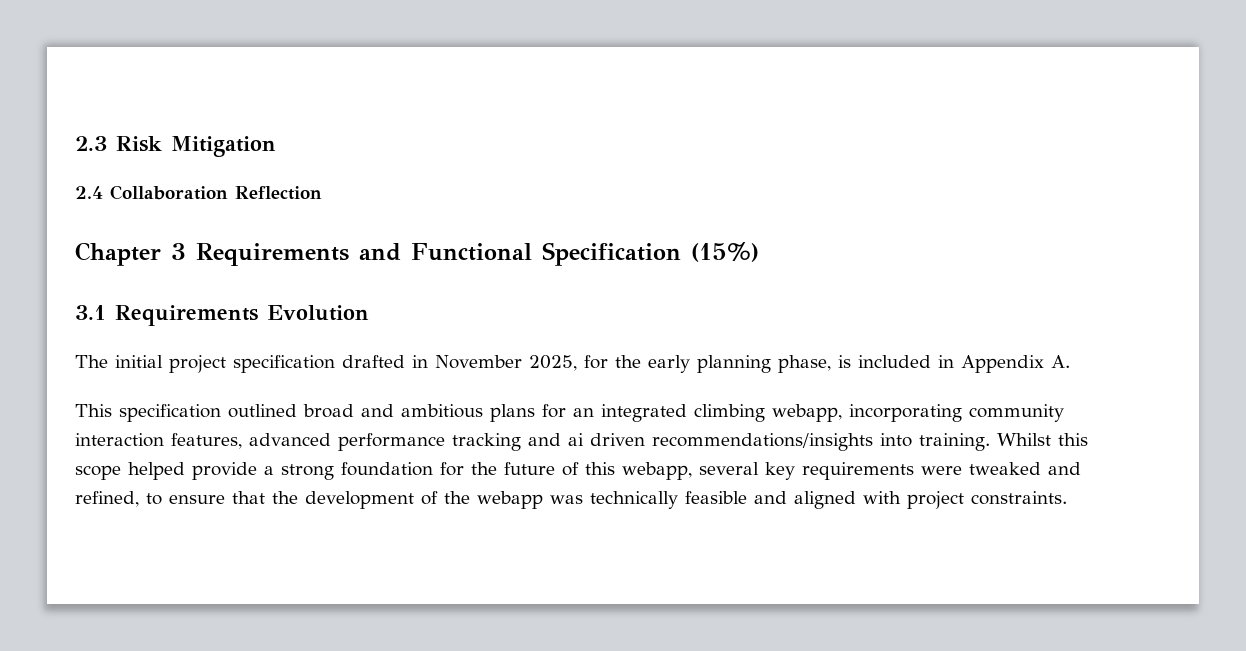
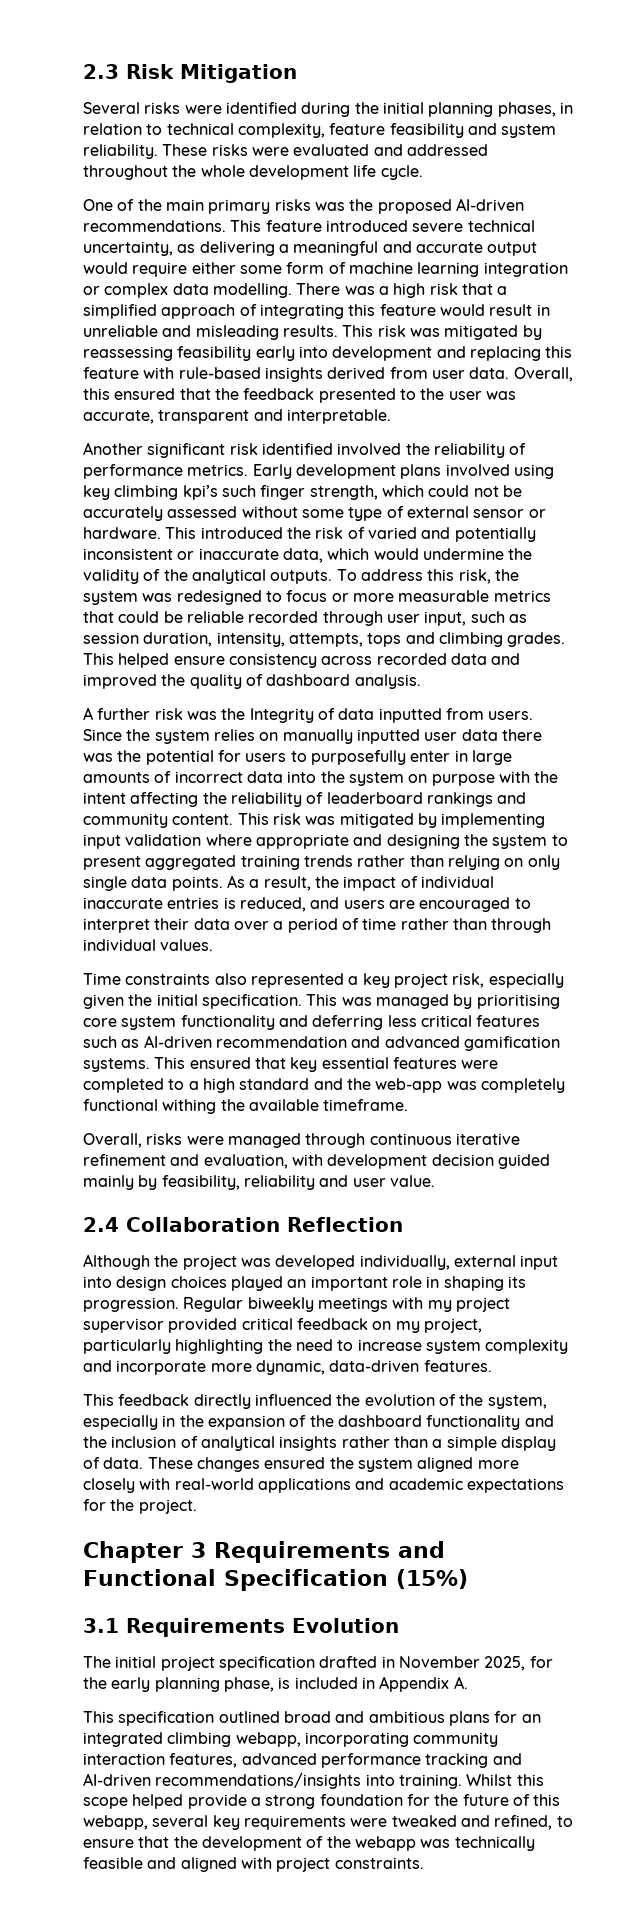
+ Several risks were identified during the initial planning phases, in relation to technical complexity, feature feasibility and system reliability. These risks were evaluated and addressed throughout the whole development life cycle.
+ One of the main primary risks was the proposed AI-driven recommendations. This feature introduced severe technical uncertainty, as delivering a meaningful and accurate output would require either some form of machine learning integration or complex data modelling. There was a high risk that a simplified approach of integrating this feature would result in unreliable and misleading results. This risk was mitigated by reassessing feasibility early into development and replacing this feature with rule-based insights derived from user data. Overall, this ensured that the feedback presented to the user was accurate, transparent and interpretable.
+ Another significant risk identified involved the reliability of performance metrics. Early development plans involved using key climbing kpi’s such finger strength, which could not be accurately assessed without some type of external sensor or hardware. This introduced the risk of varied and potentially inconsistent or inaccurate data, which would undermine the validity of the analytical outputs. To address this risk, the system was redesigned to focus or more measurable metrics that could be reliable recorded through user input, such as session duration, intensity, attempts, tops and climbing grades. This helped ensure consistency across recorded data and improved the quality of dashboard analysis.
+ A further risk was the Integrity of data inputted from users. Since the system relies on manually inputted user data there was the potential for users to purposefully enter in large amounts of incorrect data into the system on purpose with the intent affecting the reliability of leaderboard rankings and community content. This risk was mitigated by implementing input validation where appropriate and designing the system to present aggregated training trends rather than relying on only single data points. As a result, the impact of individual inaccurate entries is reduced, and users are encouraged to interpret their data over a period of time rather than through individual values.
+ Time constraints also represented a key project risk, especially given the initial specification. This was managed by prioritising core system functionality and deferring less critical features such as AI-driven recommendation and advanced gamification systems. This ensured that key essential features were completed to a high standard and the web-app was completely functional withing the available timeframe.
+ Overall, risks were managed through continuous iterative refinement and evaluation, with development decision guided mainly by feasibility, reliability and user value.
  2.4 Collaboration Reflection
+ Although the project was developed individually, external input into design choices played an important role in shaping its progression. Regular biweekly meetings with my project supervisor provided critical feedback on my project, particularly highlighting the need to increase system complexity and incorporate more dynamic, data-driven features.
+ This feedback directly influenced the evolution of the system, especially in the expansion of the dashboard functionality and the inclusion of analytical insights rather than a simple display of data. These changes ensured the system aligned more closely with real-world applications and academic expectations for the project.
- This specification outlined broad and ambitious plans for an integrated climbing webapp, incorporating community interaction features, advanced performance tracking and ai driven recommendations/insights into training.
+ This specification outlined broad and ambitious plans for an integrated climbing webapp, incorporating community interaction features, advanced performance tracking and AI-driven recommendations/insights into training.

